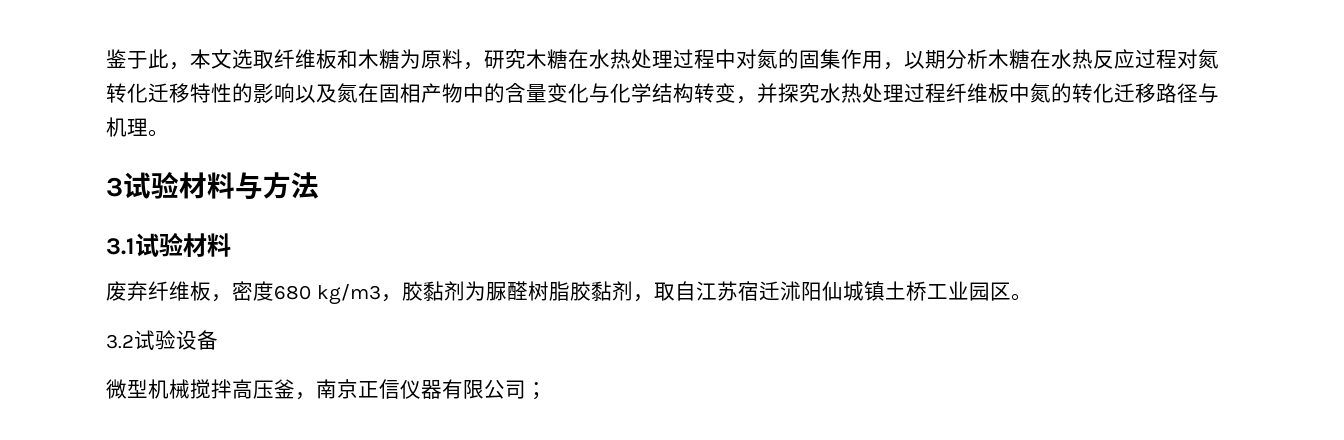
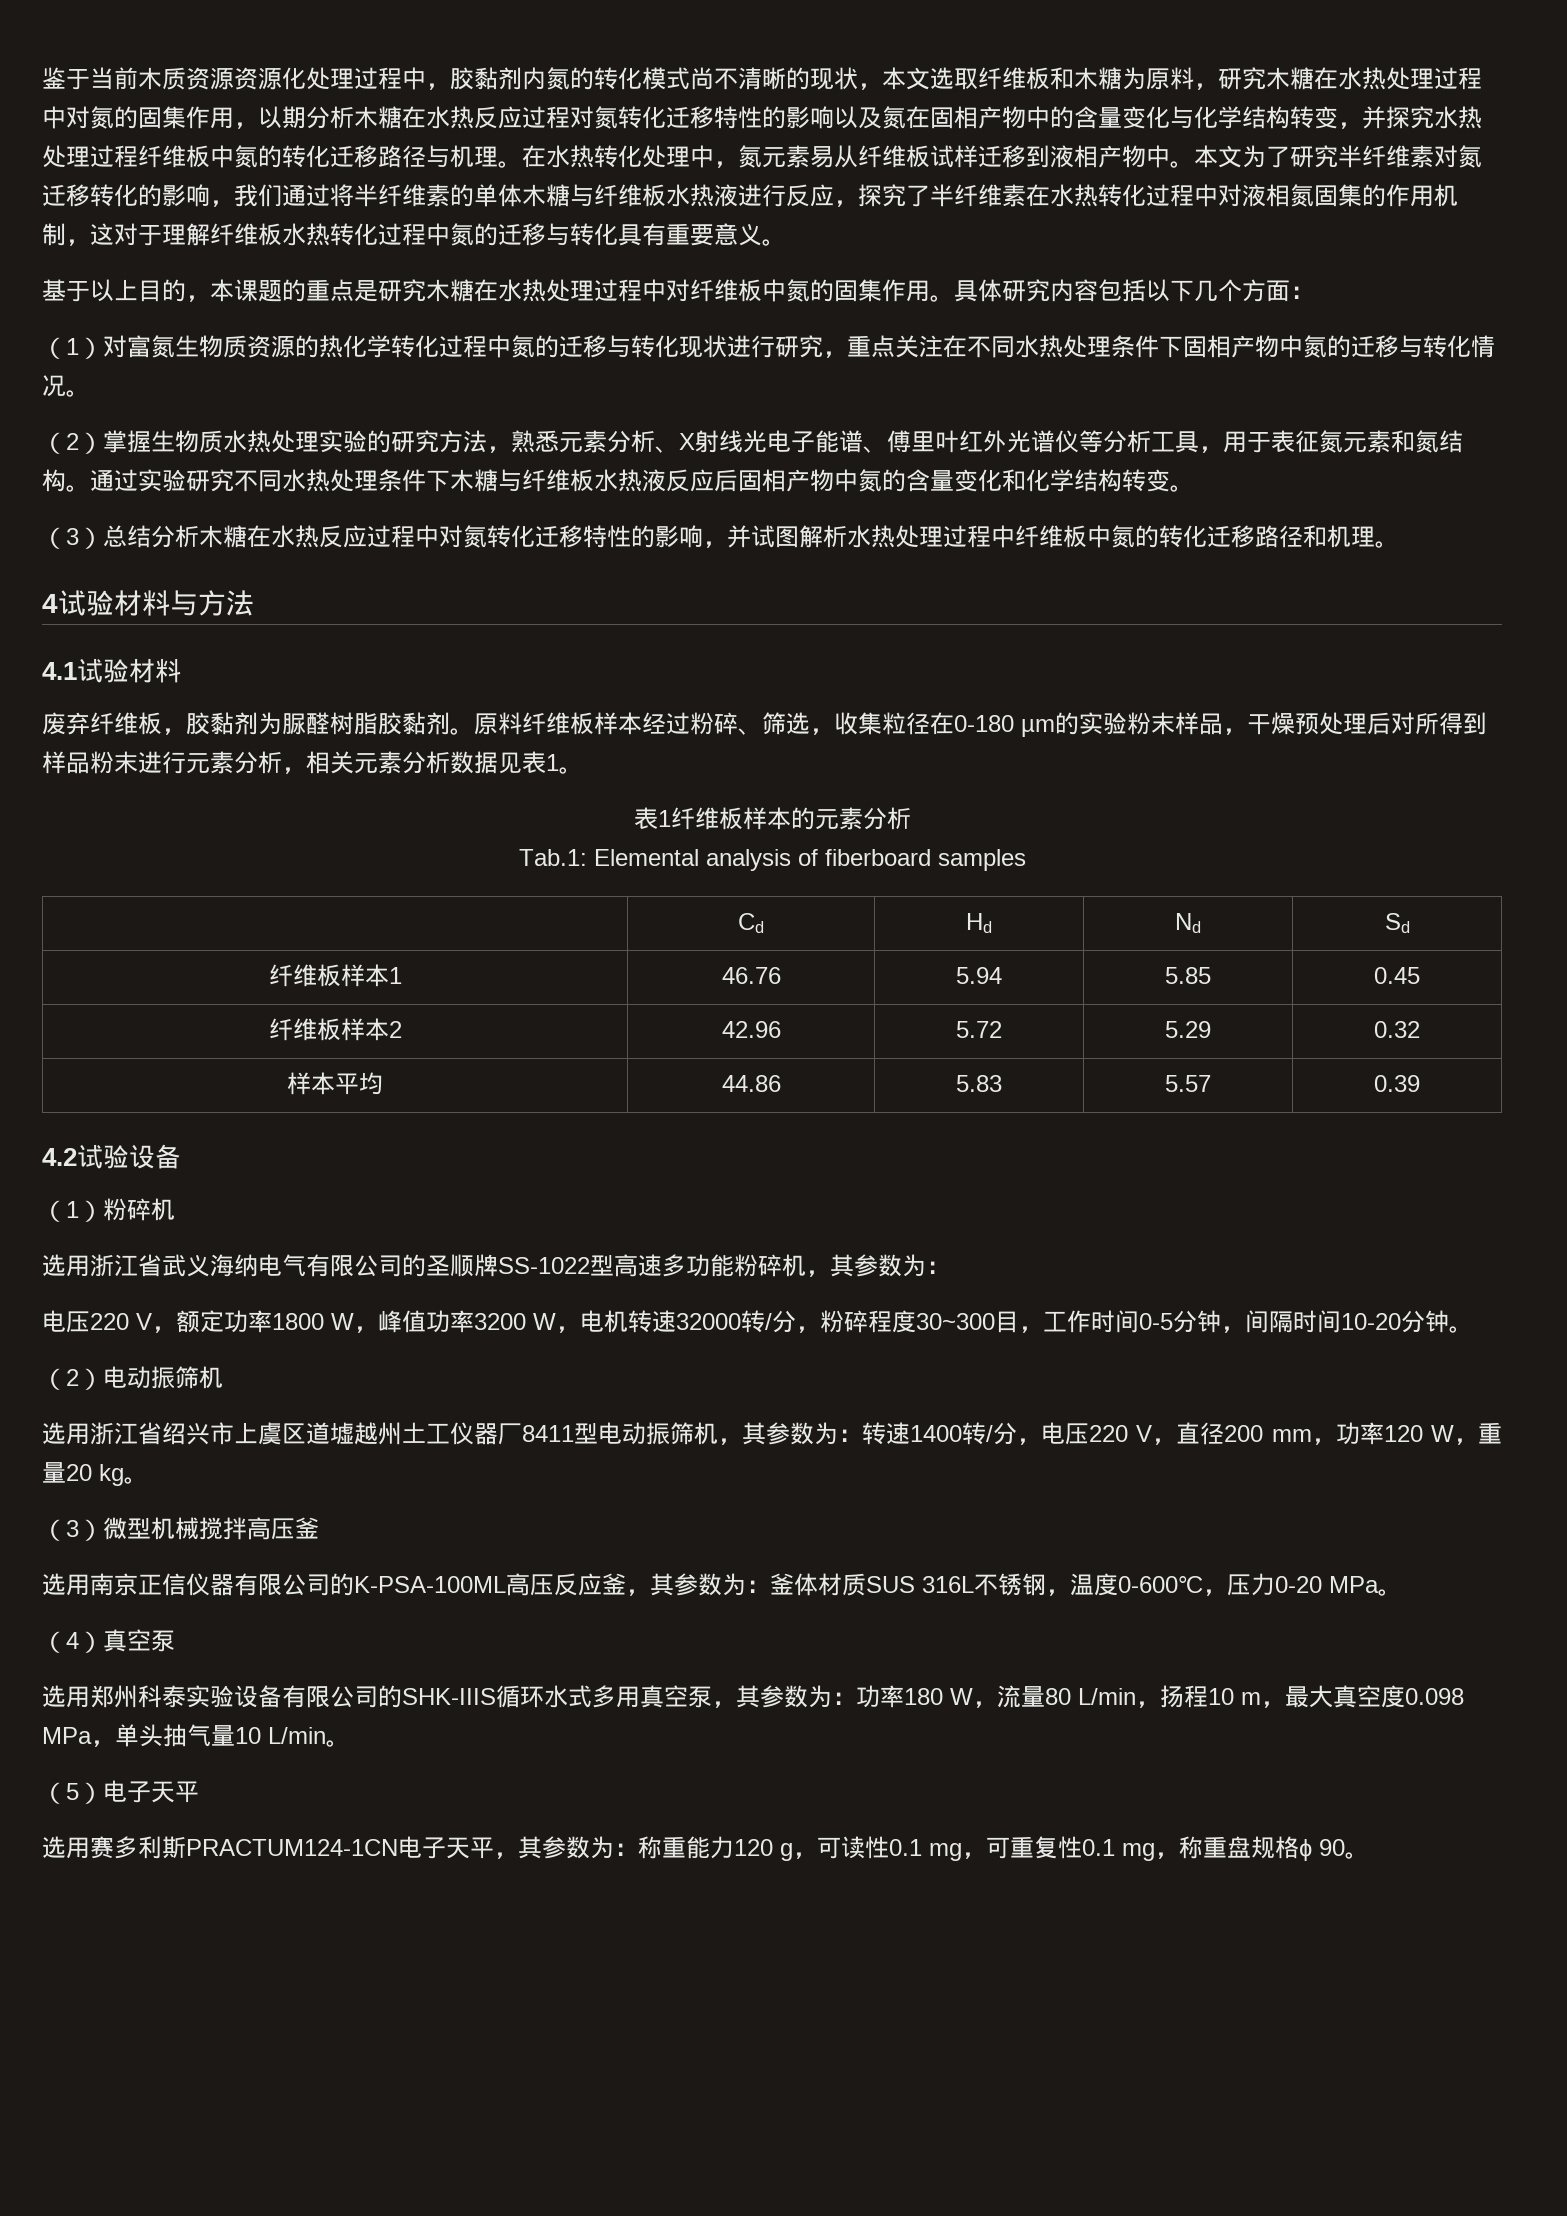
- 鉴于此，本文选取纤维板和木糖为原料，研究木糖在水热处理过程中对氮的固集作用，以期分析木糖在水热反应过程对氮转化迁移特性的影响以及氮在固相产物中的含量变化与化学结构转变，并探究水热处理过程纤维板中氮的转化迁移路径与机理。
- 3试验材料与方法
+ 鉴于当前木质资源资源化处理过程中，胶黏剂内氮的转化模式尚不清晰的现状，本文选取纤维板和木糖为原料，研究木糖在水热处理过程中对氮的固集作用，以期分析木糖在水热反应过程对氮转化迁移特性的影响以及氮在固相产物中的含量变化与化学结构转变，并探究水热处理过程纤维板中氮的转化迁移路径与机理。在水热转化处理中，氮元素易从纤维板试样迁移到液相产物中。本文为了研究半纤维素对氮迁移转化的影响，我们通过将半纤维素的单体木糖与纤维板水热液进行反应，探究了半纤维素在水热转化过程中对液相氮固集的作用机制，这对于理解纤维板水热转化过程中氮的迁移与转化具有重要意义。
+ 基于以上目的，本课题的重点是研究木糖在水热处理过程中对纤维板中氮的固集作用。具体研究内容包括以下几个方面：
+ （1）对富氮生物质资源的热化学转化过程中氮的迁移与转化现状进行研究，重点关注在不同水热处理条件下固相产物中氮的迁移与转化情况。
+ （2）掌握生物质水热处理实验的研究方法，熟悉元素分析、X射线光电子能谱、傅里叶红外光谱仪等分析工具，用于表征氮元素和氮结构。通过实验研究不同水热处理条件下木糖与纤维板水热液反应后固相产物中氮的含量变化和化学结构转变。
+ （3）总结分析木糖在水热反应过程中对氮转化迁移特性的影响，并试图解析水热处理过程中纤维板中氮的转化迁移路径和机理。
+ 4试验材料与方法
- 3.1试验材料
+ 4.1试验材料
- 废弃纤维板，密度680 kg/m3，胶黏剂为脲醛树脂胶黏剂，取自江苏宿迁沭阳仙城镇土桥工业园区。
- 3.2试验设备
- 微型机械搅拌高压釜，南京正信仪器有限公司；
+ 废弃纤维板，胶黏剂为脲醛树脂胶黏剂。原料纤维板样本经过粉碎、筛选，收集粒径在0-180 µm的实验粉末样品，干燥预处理后对所得到样品粉末进行元素分析，相关元素分析数据见表1。
+ 表1纤维板样本的元素分析
+ Tab.1: Elemental analysis of fiberboard samples
+ | Cd | Hd | Nd | Sd
+ 纤维板样本1 | 46.76 | 5.94 | 5.85 | 0.45
+ 纤维板样本2 | 42.96 | 5.72 | 5.29 | 0.32
+ 样本平均 | 44.86 | 5.83 | 5.57 | 0.39
+ 4.2试验设备
+ （1）粉碎机
+ 选用浙江省武义海纳电气有限公司的圣顺牌SS-1022型高速多功能粉碎机，其参数为：
+ 电压220 V，额定功率1800 W，峰值功率3200 W，电机转速32000转/分，粉碎程度30~300目，工作时间0-5分钟，间隔时间10-20分钟。
+ （2）电动振筛机
+ 选用浙江省绍兴市上虞区道墟越州土工仪器厂8411型电动振筛机，其参数为：转速1400转/分，电压220 V，直径200 mm，功率120 W，重量20 kg。
+ （3）微型机械搅拌高压釜
+ 选用南京正信仪器有限公司的K-PSA-100ML高压反应釜，其参数为：釜体材质SUS 316L不锈钢，温度0-600℃，压力0-20 MPa。
+ （4）真空泵
+ 选用郑州科泰实验设备有限公司的SHK-IIIS循环水式多用真空泵，其参数为：功率180 W，流量80 L/min，扬程10 m，最大真空度0.098 MPa，单头抽气量10 L/min。
+ （5）电子天平
+ 选用赛多利斯PRACTUM124-1CN电子天平，其参数为：称重能力120 g，可读性0.1 mg，可重复性0.1 mg，称重盘规格ɸ 90。

